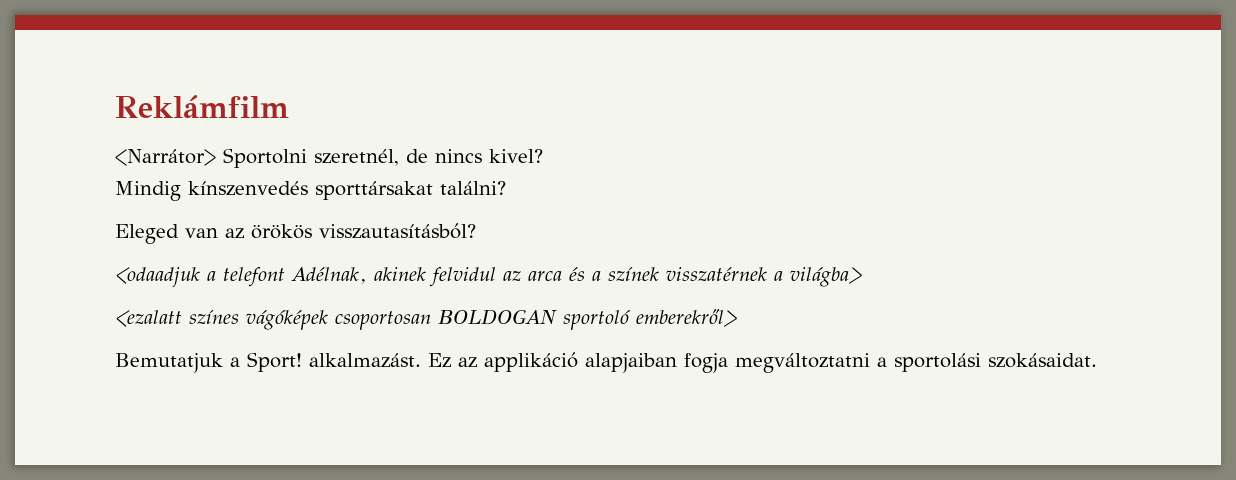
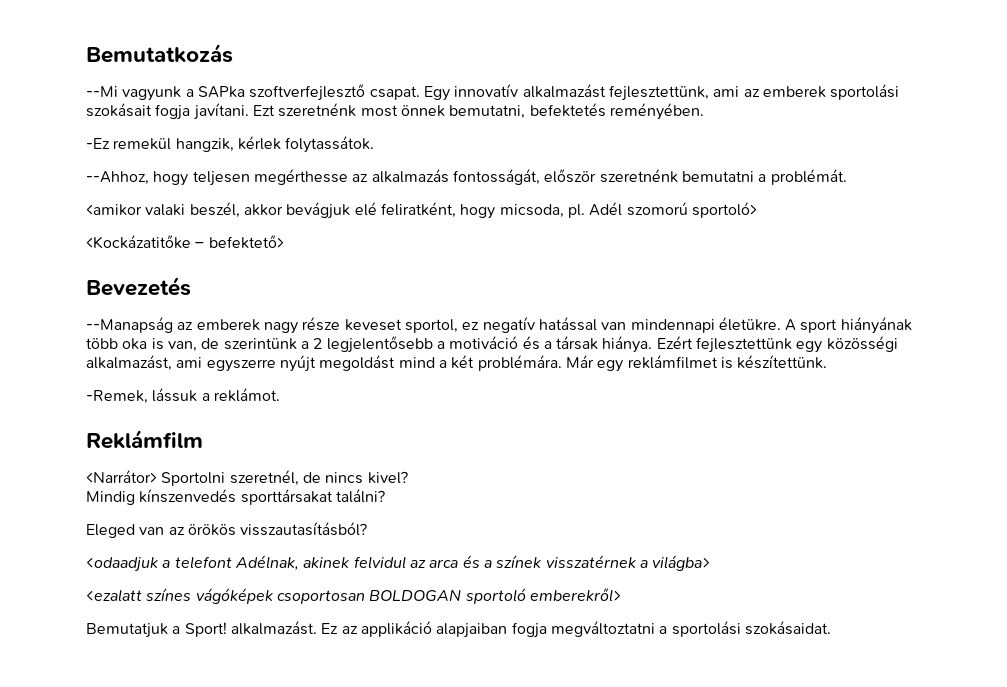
+ Bemutatkozás
+ --Mi vagyunk a SAPka szoftverfejlesztő csapat. Egy innovatív alkalmazást fejlesztettünk, ami az emberek sportolási szokásait fogja javítani. Ezt szeretnénk most önnek bemutatni, befektetés reményében.
+ -Ez remekül hangzik, kérlek folytassátok.
+ --Ahhoz, hogy teljesen megérthesse az alkalmazás fontosságát, először szeretnénk bemutatni a problémát.
+ <amikor valaki beszél, akkor bevágjuk elé feliratként, hogy micsoda, pl. Adél szomorú sportoló>
+ <Kockázatitőke – befektető>
+ Bevezetés
+ --Manapság az emberek nagy része keveset sportol, ez negatív hatással van mindennapi életükre. A sport hiányának több oka is van, de szerintünk a 2 legjelentősebb a motiváció és a társak hiánya. Ezért fejlesztettünk egy közösségi alkalmazást, ami egyszerre nyújt megoldást mind a két problémára. Már egy reklámfilmet is készítettünk.
+ -Remek, lássuk a reklámot.

